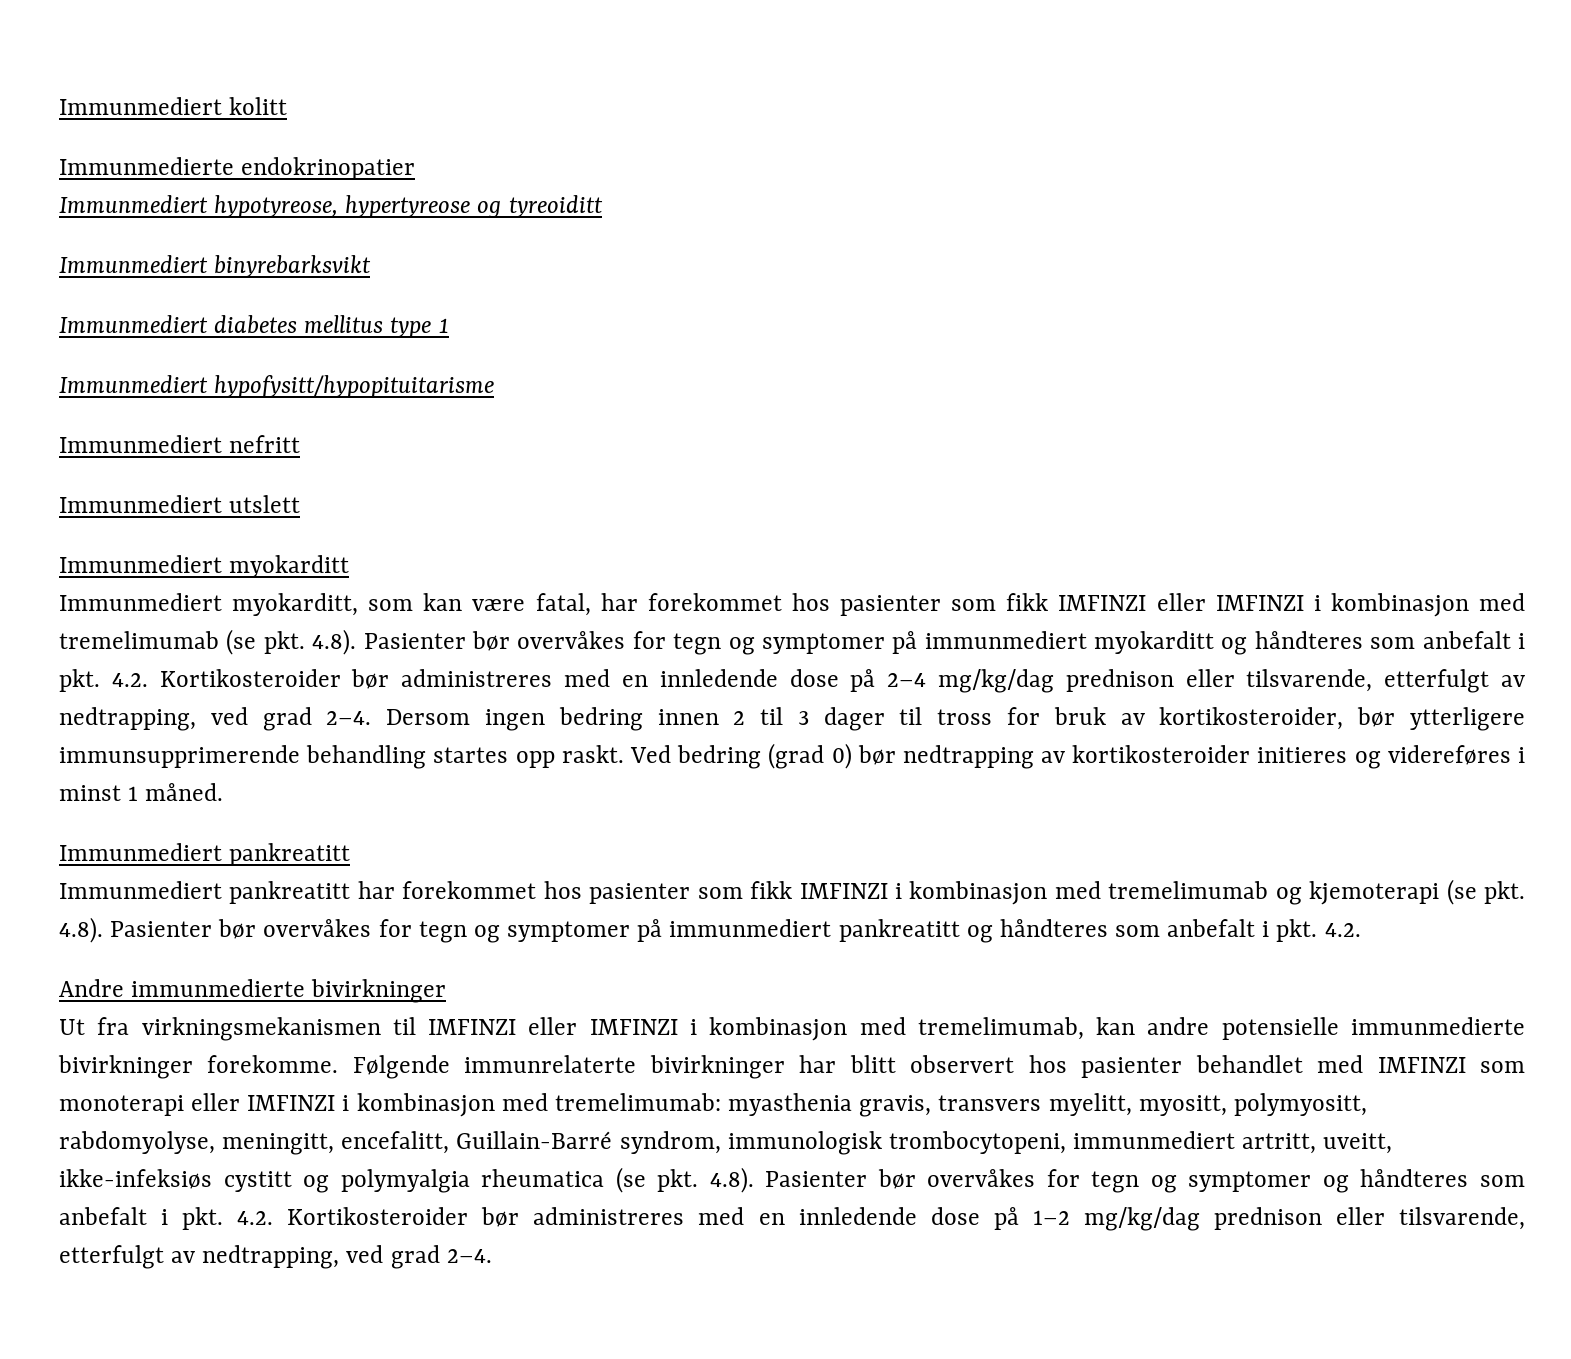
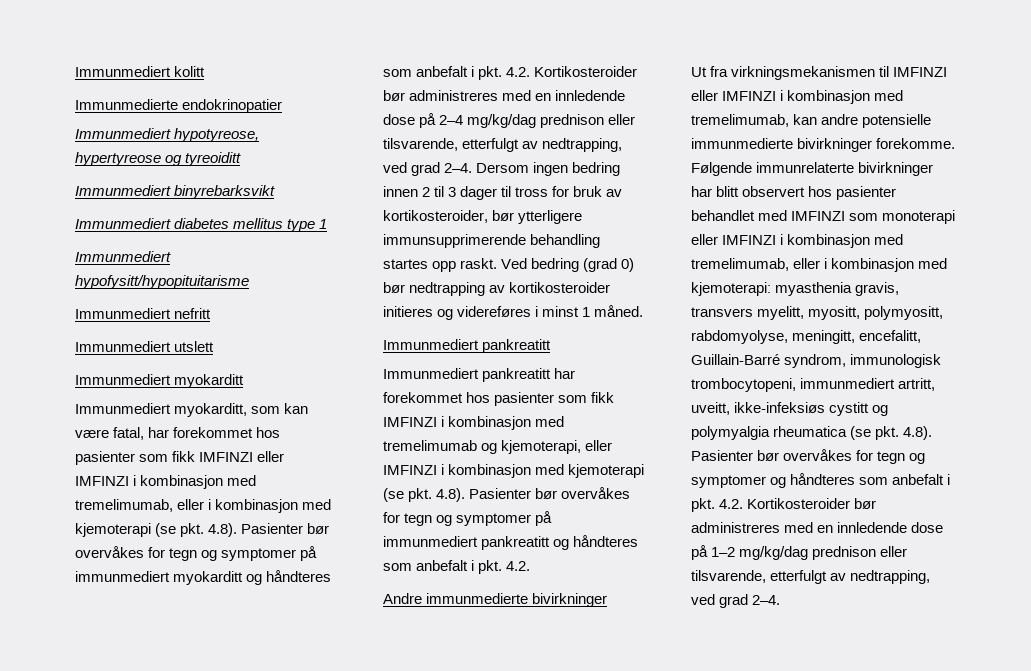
- Immunmediert myokarditt, som kan være fatal, har forekommet hos pasienter som fikk IMFINZI eller IMFINZI i kombinasjon med tremelimumab (se pkt. 4.8). Pasienter bør overvåkes for tegn og symptomer på immunmediert myokarditt og håndteres som anbefalt i pkt. 4.2. Kortikosteroider bør administreres med en innledende dose på 2–4 mg/kg/dag prednison eller tilsvarende, etterfulgt av nedtrapping, ved grad 2–4.
+ Immunmediert myokarditt, som kan være fatal, har forekommet hos pasienter som fikk IMFINZI eller IMFINZI i kombinasjon med tremelimumab, eller i kombinasjon med kjemoterapi (se pkt. 4.8). Pasienter bør overvåkes for tegn og symptomer på immunmediert myokarditt og håndteres som anbefalt i pkt. 4.2. Kortikosteroider bør administreres med en innledende dose på 2–4 mg/kg/dag prednison eller tilsvarende, etterfulgt av nedtrapping, ved grad 2–4.
- Immunmediert pankreatitt har forekommet hos pasienter som fikk IMFINZI i kombinasjon med tremelimumab og kjemoterapi (se pkt. 4.8). Pasienter bør overvåkes for tegn og symptomer på immunmediert pankreatitt og håndteres som anbefalt i pkt. 4.2.
+ Immunmediert pankreatitt har forekommet hos pasienter som fikk IMFINZI i kombinasjon med tremelimumab og kjemoterapi, eller IMFINZI i kombinasjon med kjemoterapi (se pkt. 4.8). Pasienter bør overvåkes for tegn og symptomer på immunmediert pankreatitt og håndteres som anbefalt i pkt. 4.2.
- Følgende immunrelaterte bivirkninger har blitt observert hos pasienter behandlet med IMFINZI som monoterapi eller IMFINZI i kombinasjon med tremelimumab:
+ Følgende immunrelaterte bivirkninger har blitt observert hos pasienter behandlet med IMFINZI som monoterapi eller IMFINZI i kombinasjon med tremelimumab, eller i kombinasjon med kjemoterapi:

